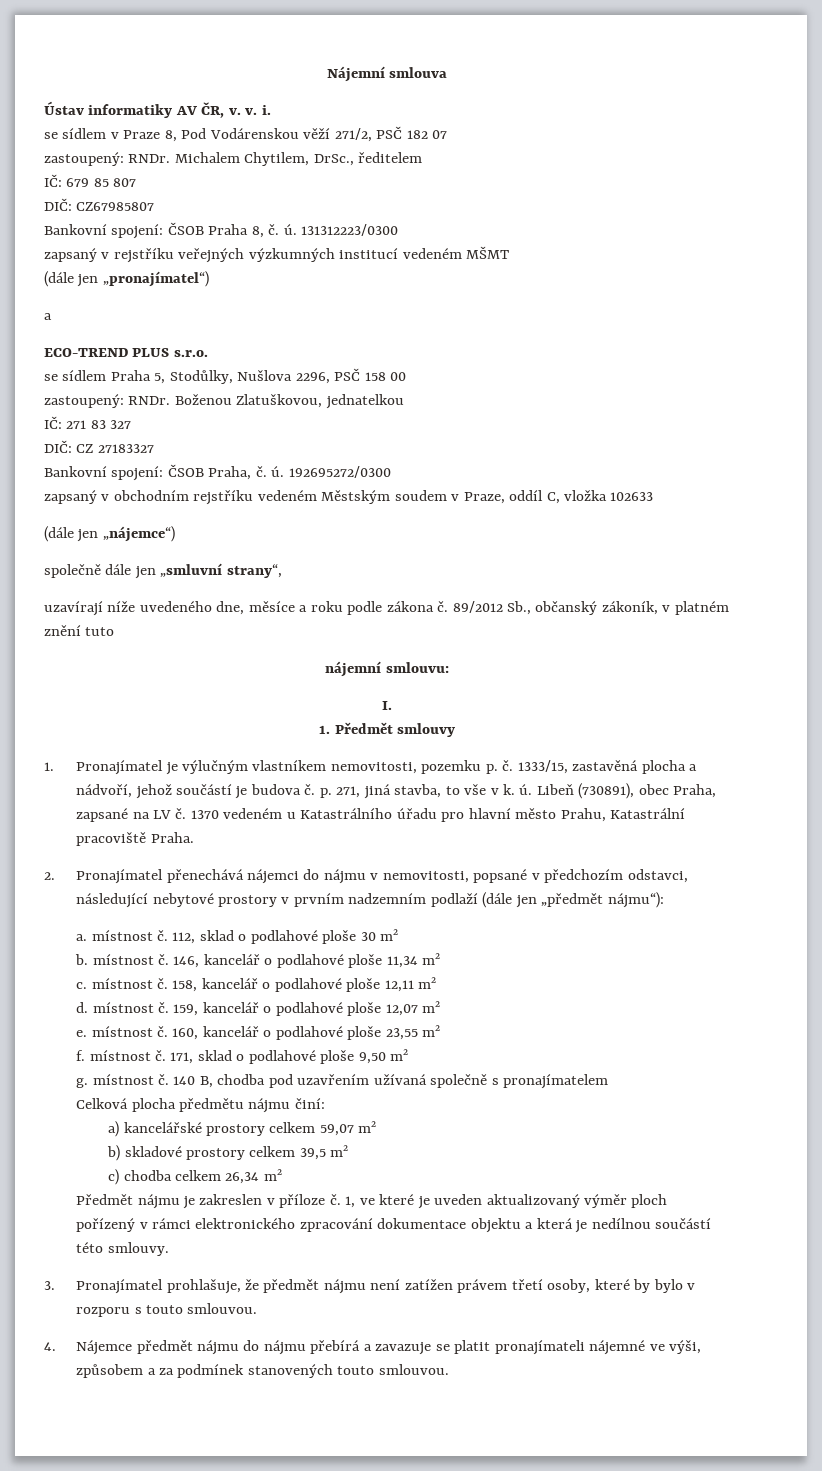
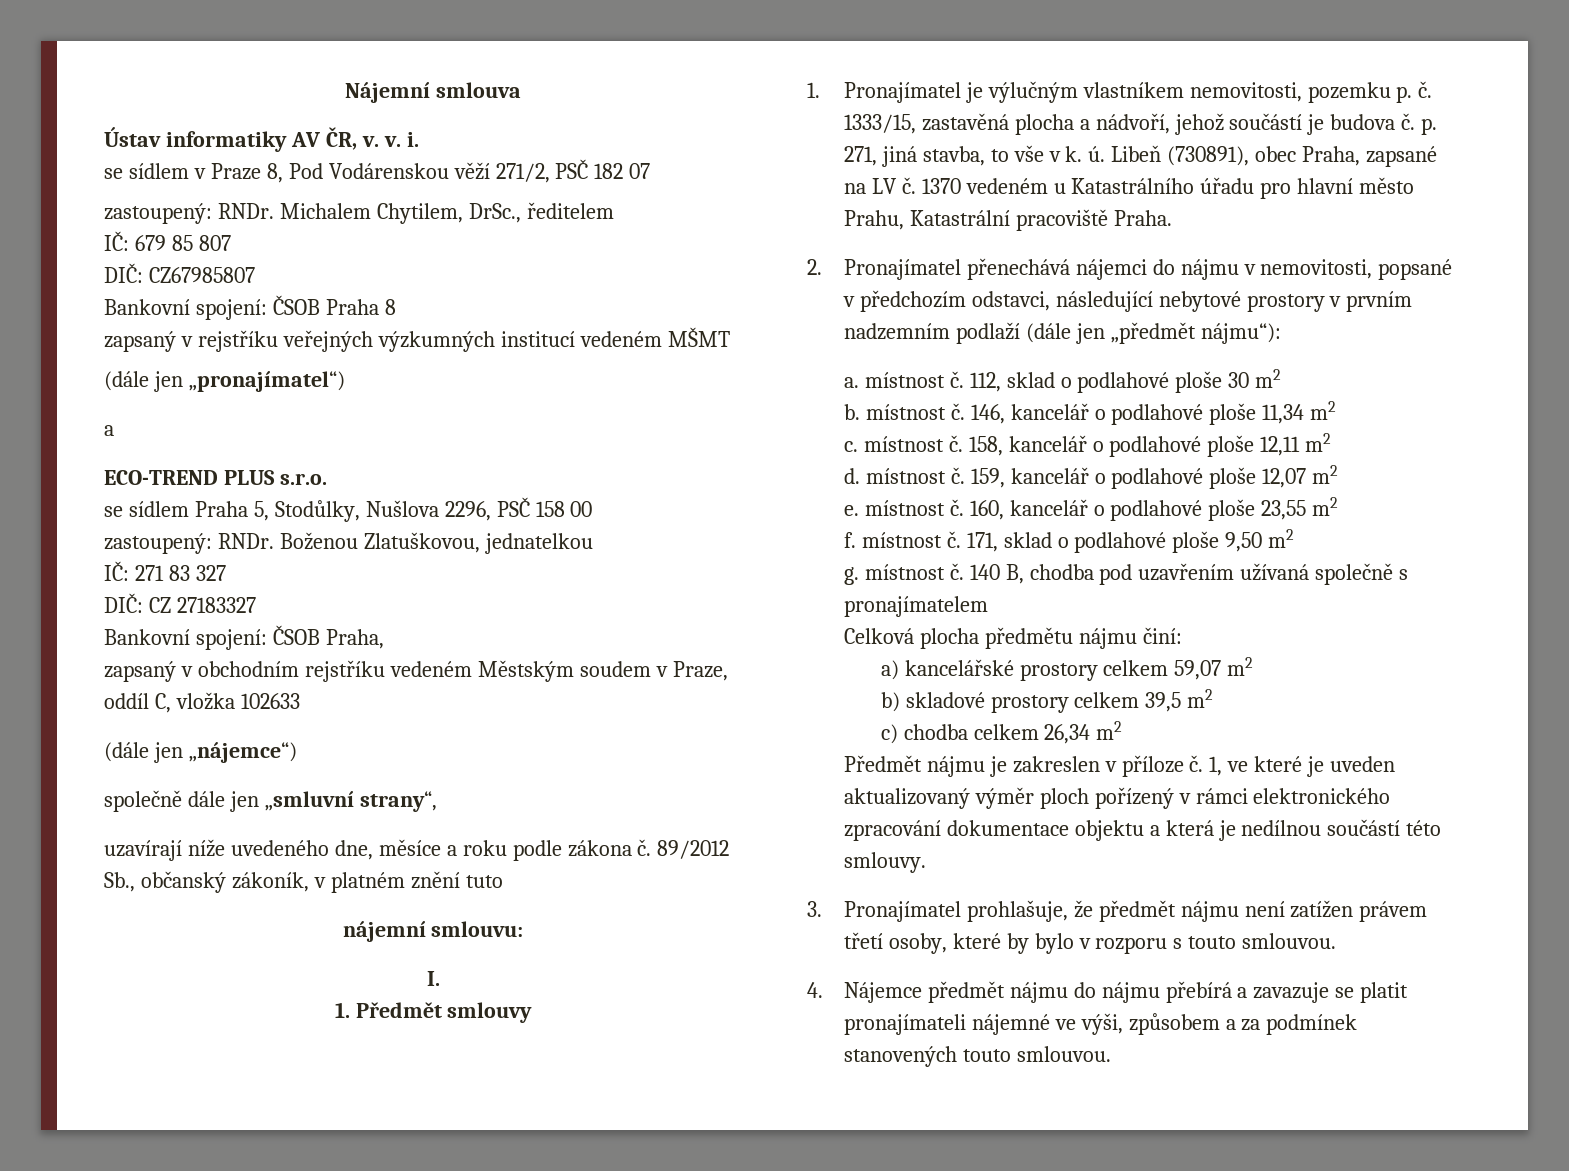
- Bankovní spojení: ČSOB Praha 8, č. ú. 131312223/0300
+ Bankovní spojení: ČSOB Praha 8
- Bankovní spojení: ČSOB Praha, č. ú. 192695272/0300
+ Bankovní spojení: ČSOB Praha,

